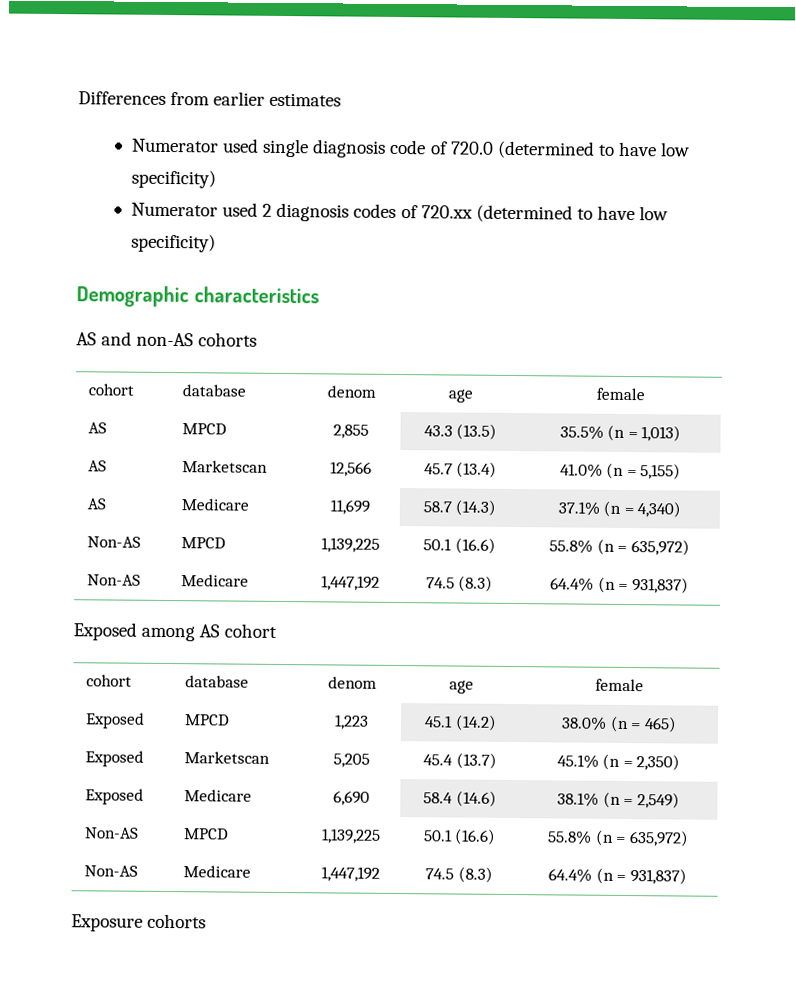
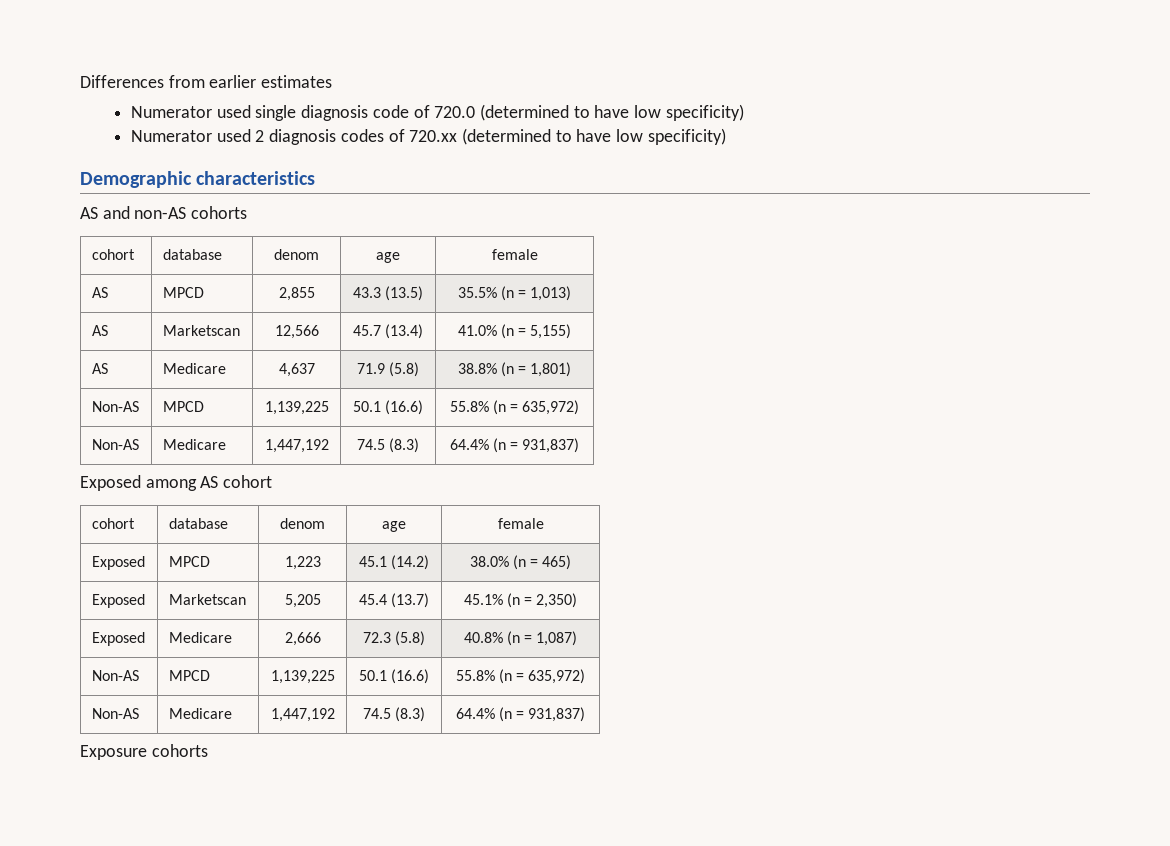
- AS | Medicare | 11,699 | 58.7 (14.3) | 37.1% (n = 4,340)
+ AS | Medicare | 4,637 | 71.9 (5.8) | 38.8% (n = 1,801)
- Exposed | Medicare | 6,690 | 58.4 (14.6) | 38.1% (n = 2,549)
+ Exposed | Medicare | 2,666 | 72.3 (5.8) | 40.8% (n = 1,087)

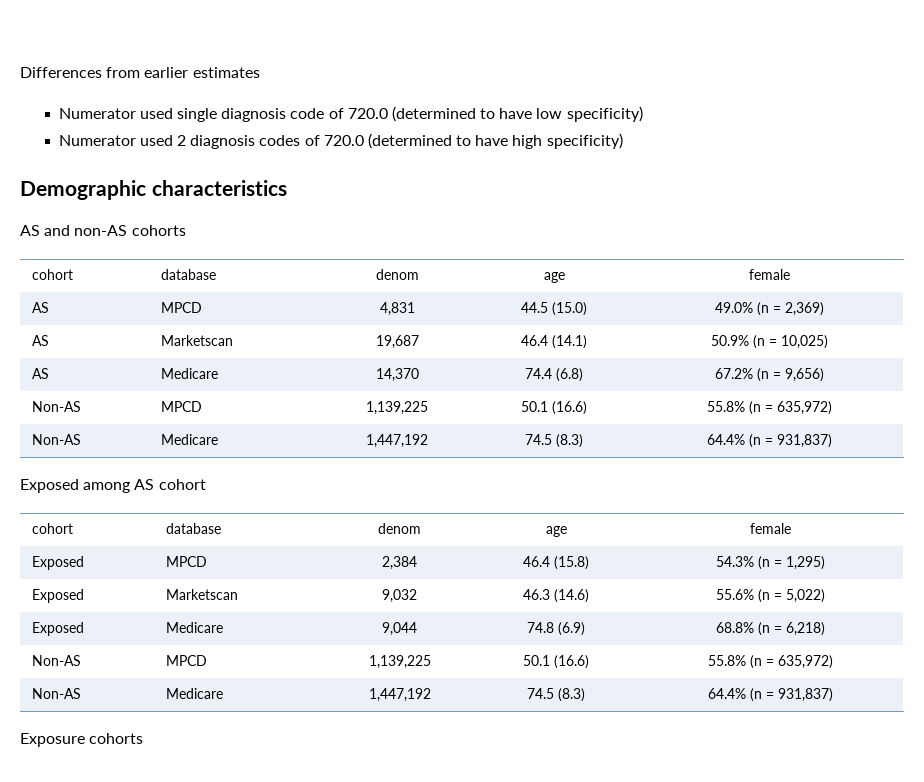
- Numerator used 2 diagnosis codes of 720.xx (determined to have low specificity)
+ Numerator used 2 diagnosis codes of 720.0 (determined to have high specificity)
- AS | MPCD | 2,855 | 43.3 (13.5) | 35.5% (n = 1,013)
+ AS | MPCD | 4,831 | 44.5 (15.0) | 49.0% (n = 2,369)
- AS | Marketscan | 12,566 | 45.7 (13.4) | 41.0% (n = 5,155)
+ AS | Marketscan | 19,687 | 46.4 (14.1) | 50.9% (n = 10,025)
- AS | Medicare | 4,637 | 71.9 (5.8) | 38.8% (n = 1,801)
+ AS | Medicare | 14,370 | 74.4 (6.8) | 67.2% (n = 9,656)
- Exposed | MPCD | 1,223 | 45.1 (14.2) | 38.0% (n = 465)
+ Exposed | MPCD | 2,384 | 46.4 (15.8) | 54.3% (n = 1,295)
- Exposed | Marketscan | 5,205 | 45.4 (13.7) | 45.1% (n = 2,350)
+ Exposed | Marketscan | 9,032 | 46.3 (14.6) | 55.6% (n = 5,022)
- Exposed | Medicare | 2,666 | 72.3 (5.8) | 40.8% (n = 1,087)
+ Exposed | Medicare | 9,044 | 74.8 (6.9) | 68.8% (n = 6,218)

